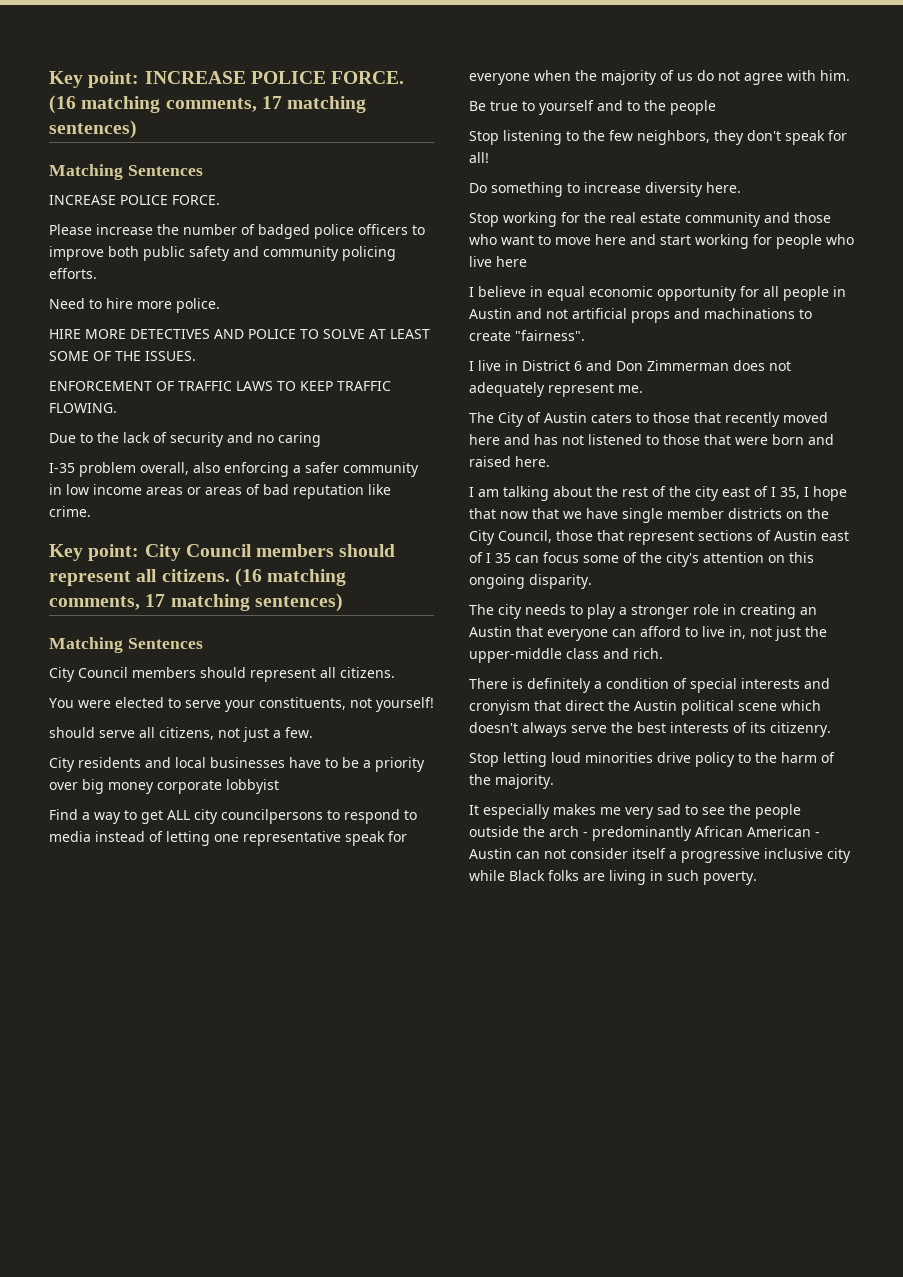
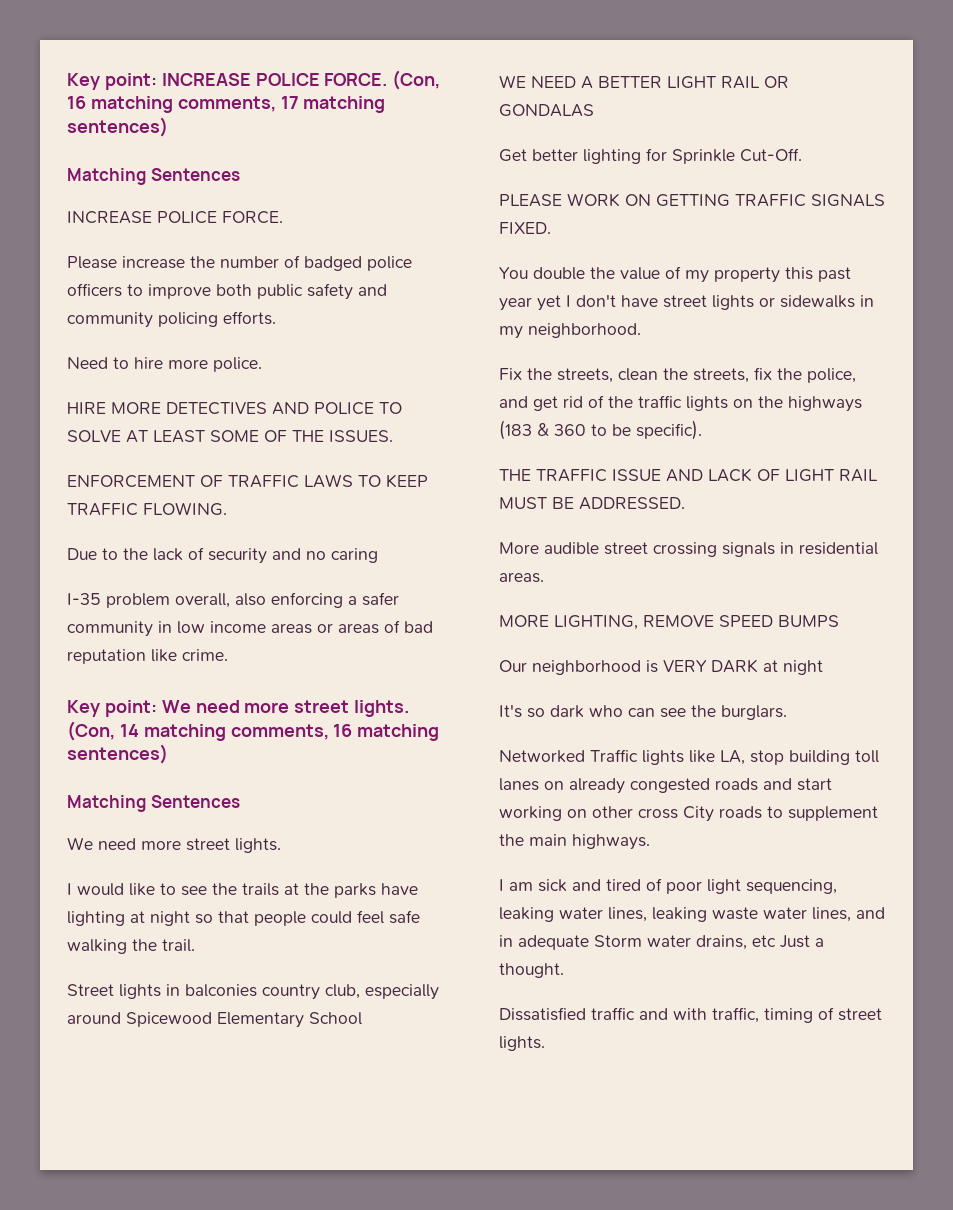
- Key point: INCREASE POLICE FORCE. (16 matching comments, 17 matching sentences)
+ Key point: INCREASE POLICE FORCE. (Con, 16 matching comments, 17 matching sentences)
- Key point: City Council members should represent all citizens. (16 matching comments, 17 matching sentences)
+ Key point: We need more street lights. (Con, 14 matching comments, 16 matching sentences)
  Matching Sentences
- City Council members should represent all citizens.
- You were elected to serve your constituents, not yourself!
- should serve all citizens, not just a few.
- City residents and local businesses have to be a priority over big money corporate lobbyist
- Find a way to get ALL city councilpersons to respond to media instead of letting one representative speak for everyone when the majority of us do not agree with him.
- Be true to yourself and to the people
- Stop listening to the few neighbors, they don't speak for all!
- Do something to increase diversity here.
- Stop working for the real estate community and those who want to move here and start working for people who live here
- I believe in equal economic opportunity for all people in Austin and not artificial props and machinations to create "fairness".
- I live in District 6 and Don Zimmerman does not adequately represent me.
- The City of Austin caters to those that recently moved here and has not listened to those that were born and raised here.
- I am talking about the rest of the city east of I 35, I hope that now that we have single member districts on the City Council, those that represent sections of Austin east of I 35 can focus some of the city's attention on this ongoing disparity.
- The city needs to play a stronger role in creating an Austin that everyone can afford to live in, not just the upper-middle class and rich.
- There is definitely a condition of special interests and cronyism that direct the Austin political scene which doesn't always serve the best interests of its citizenry.
- Stop letting loud minorities drive policy to the harm of the majority.
- It especially makes me very sad to see the people outside the arch - predominantly African American - Austin can not consider itself a progressive inclusive city while Black folks are living in such poverty.
+ We need more street lights.
+ I would like to see the trails at the parks have lighting at night so that people could feel safe walking the trail.
+ Street lights in balconies country club, especially around Spicewood Elementary School
+ WE NEED A BETTER LIGHT RAIL OR GONDALAS
+ Get better lighting for Sprinkle Cut-Off.
+ PLEASE WORK ON GETTING TRAFFIC SIGNALS FIXED.
+ You double the value of my property this past year yet I don't have street lights or sidewalks in my neighborhood.
+ Fix the streets, clean the streets, fix the police, and get rid of the traffic lights on the highways (183 & 360 to be specific).
+ THE TRAFFIC ISSUE AND LACK OF LIGHT RAIL MUST BE ADDRESSED.
+ More audible street crossing signals in residential areas.
+ MORE LIGHTING, REMOVE SPEED BUMPS
+ Our neighborhood is VERY DARK at night
+ It's so dark who can see the burglars.
+ Networked Traffic lights like LA, stop building toll lanes on already congested roads and start working on other cross City roads to supplement the main highways.
+ I am sick and tired of poor light sequencing, leaking water lines, leaking waste water lines, and in adequate Storm water drains, etc Just a thought.
+ Dissatisfied traffic and with traffic, timing of street lights.

